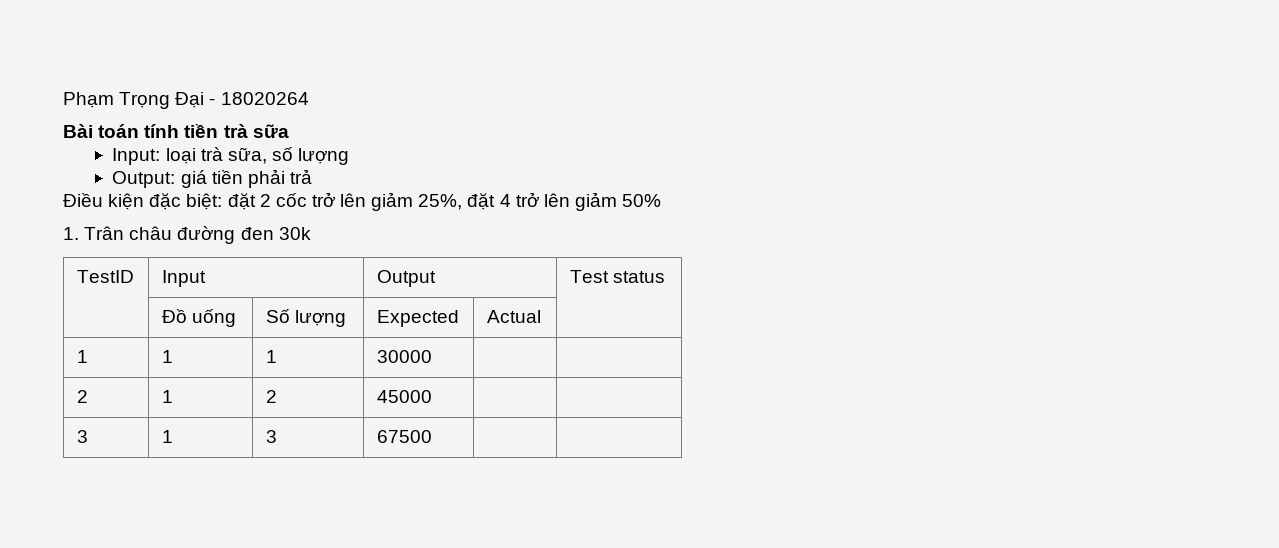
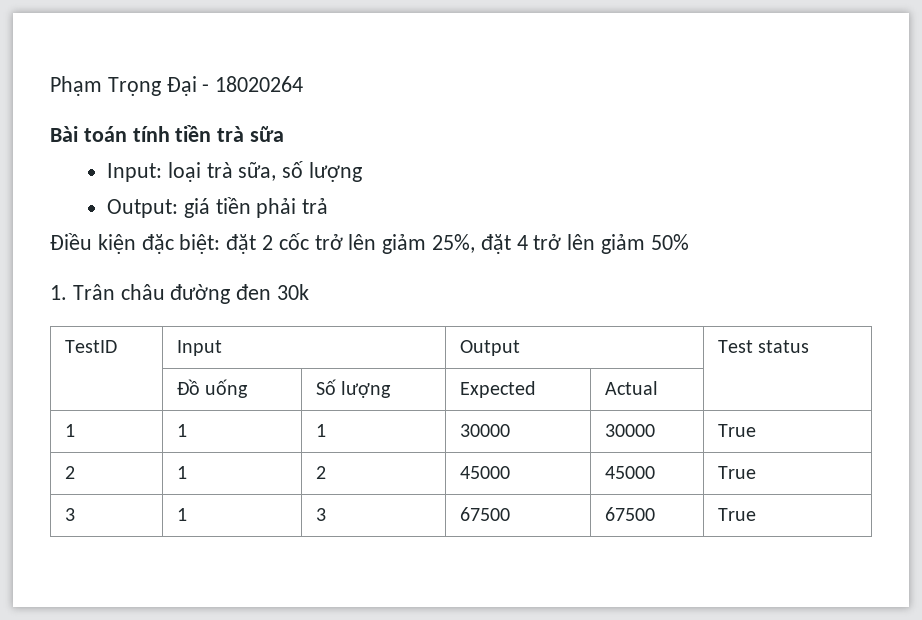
- 1 | 1 | 1 | 30000 | |
+ 1 | 1 | 1 | 30000 | 30000 | True
- 2 | 1 | 2 | 45000 | |
+ 2 | 1 | 2 | 45000 | 45000 | True
- 3 | 1 | 3 | 67500 | |
+ 3 | 1 | 3 | 67500 | 67500 | True

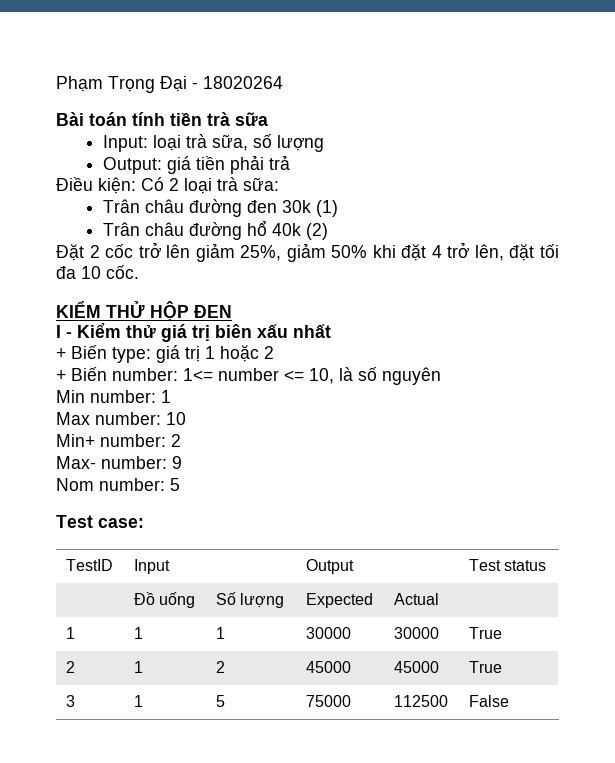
- Điều kiện đặc biệt: đặt 2 cốc trở lên giảm 25%, đặt 4 trở lên giảm 50%
- 1. Trân châu đường đen 30k
+ Điều kiện: Có 2 loại trà sữa:
+ Trân châu đường đen 30k (1)
+ Trân châu đường hổ 40k (2)
+ Đặt 2 cốc trở lên giảm 25%, giảm 50% khi đặt 4 trở lên, đặt tối đa 10 cốc.
+ KIỂM THỬ HỘP ĐEN
+ I - Kiểm thử giá trị biên xấu nhất
+ + Biến type: giá trị 1 hoặc 2
+ + Biến number: 1<= number <= 10, là số nguyên
+ Min number: 1
+ Max number: 10
+ Min+ number: 2
+ Max- number: 9
+ Nom number: 5
+ Test case:
- 3 | 1 | 3 | 67500 | 67500 | True
+ 3 | 1 | 5 | 75000 | 112500 | False

